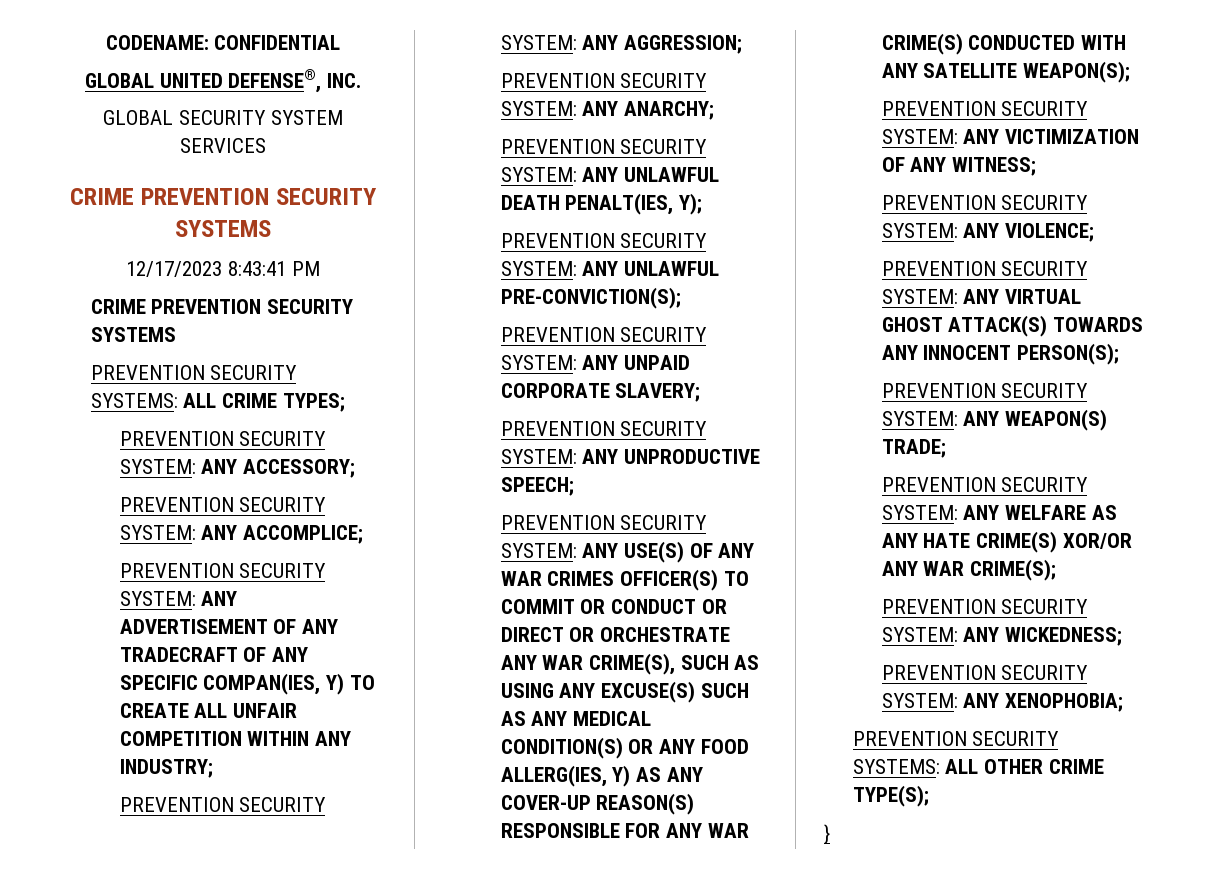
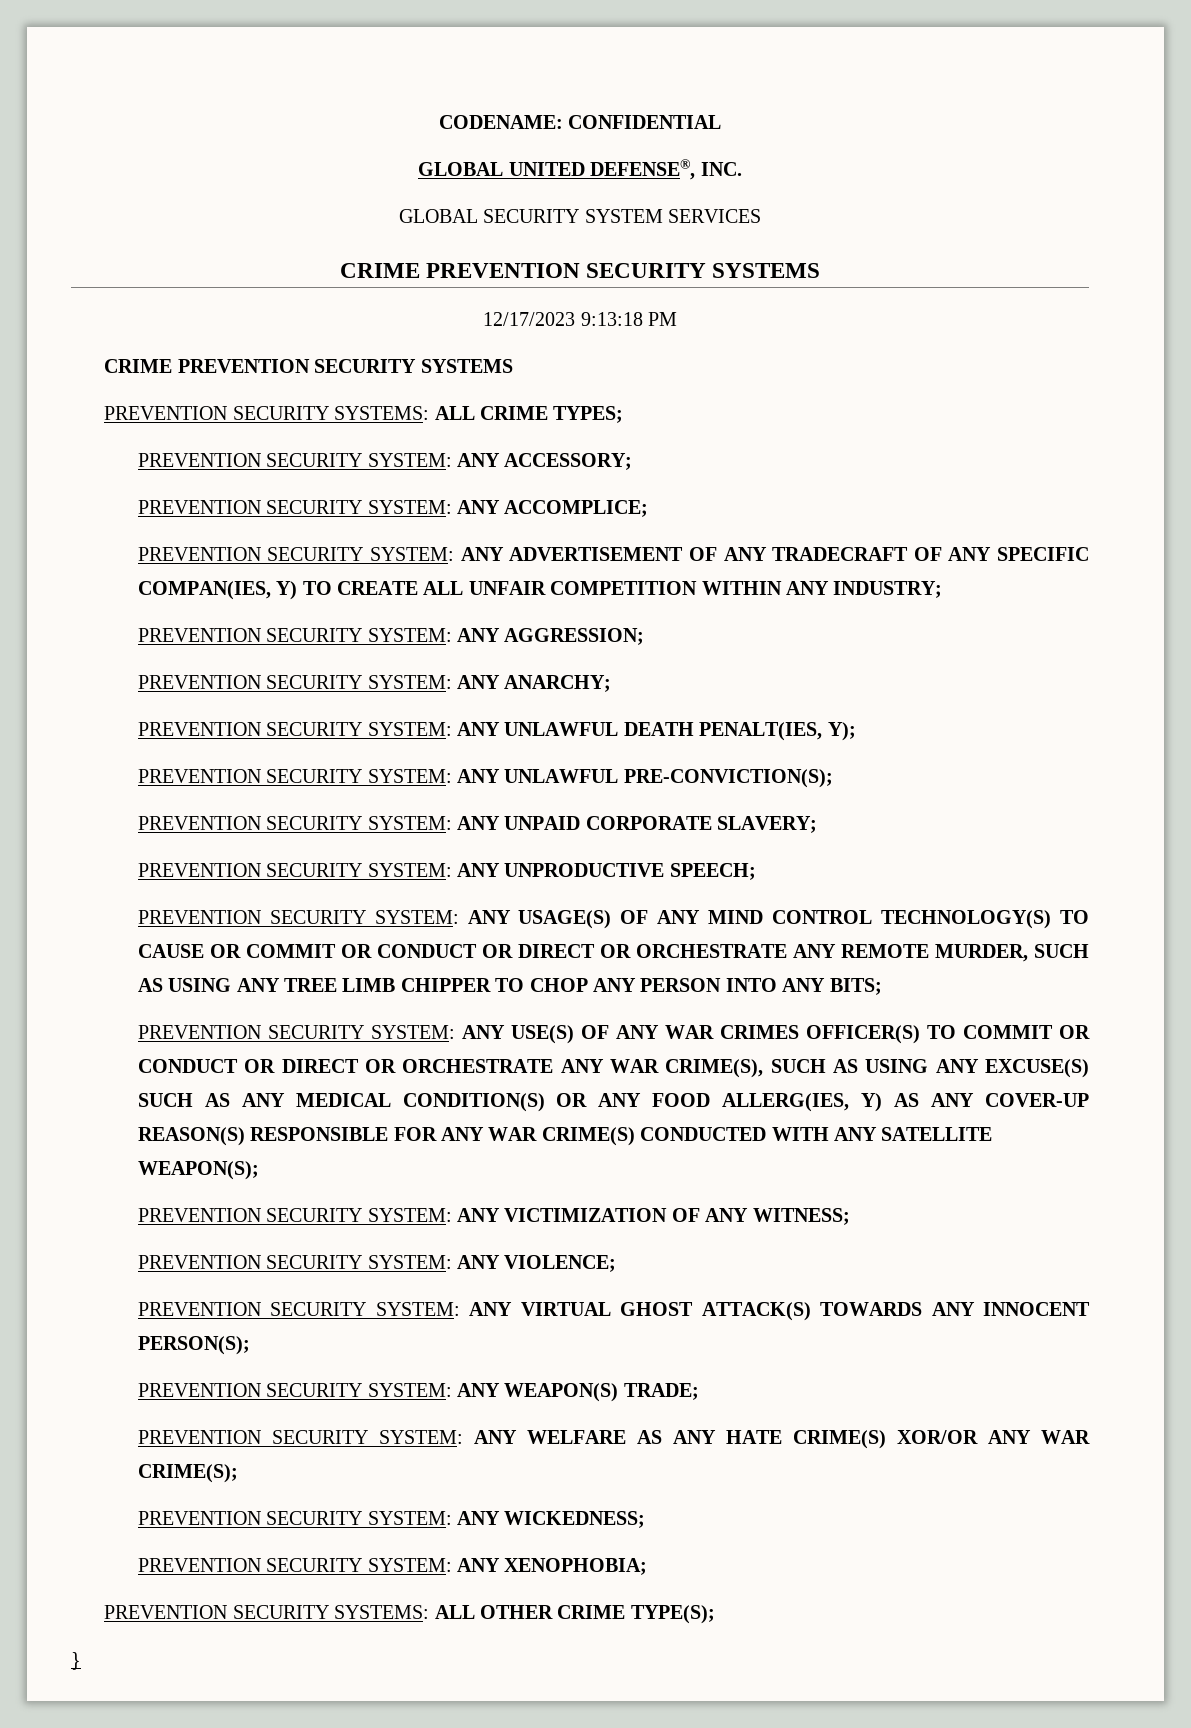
- 12/17/2023 8:43:41 PM
+ 12/17/2023 9:13:18 PM
+ PREVENTION SECURITY SYSTEM: ANY USAGE(S) OF ANY MIND CONTROL TECHNOLOGY(S) TO CAUSE OR COMMIT OR CONDUCT OR DIRECT OR ORCHESTRATE ANY REMOTE MURDER, SUCH AS USING ANY TREE LIMB CHIPPER TO CHOP ANY PERSON INTO ANY BITS;

